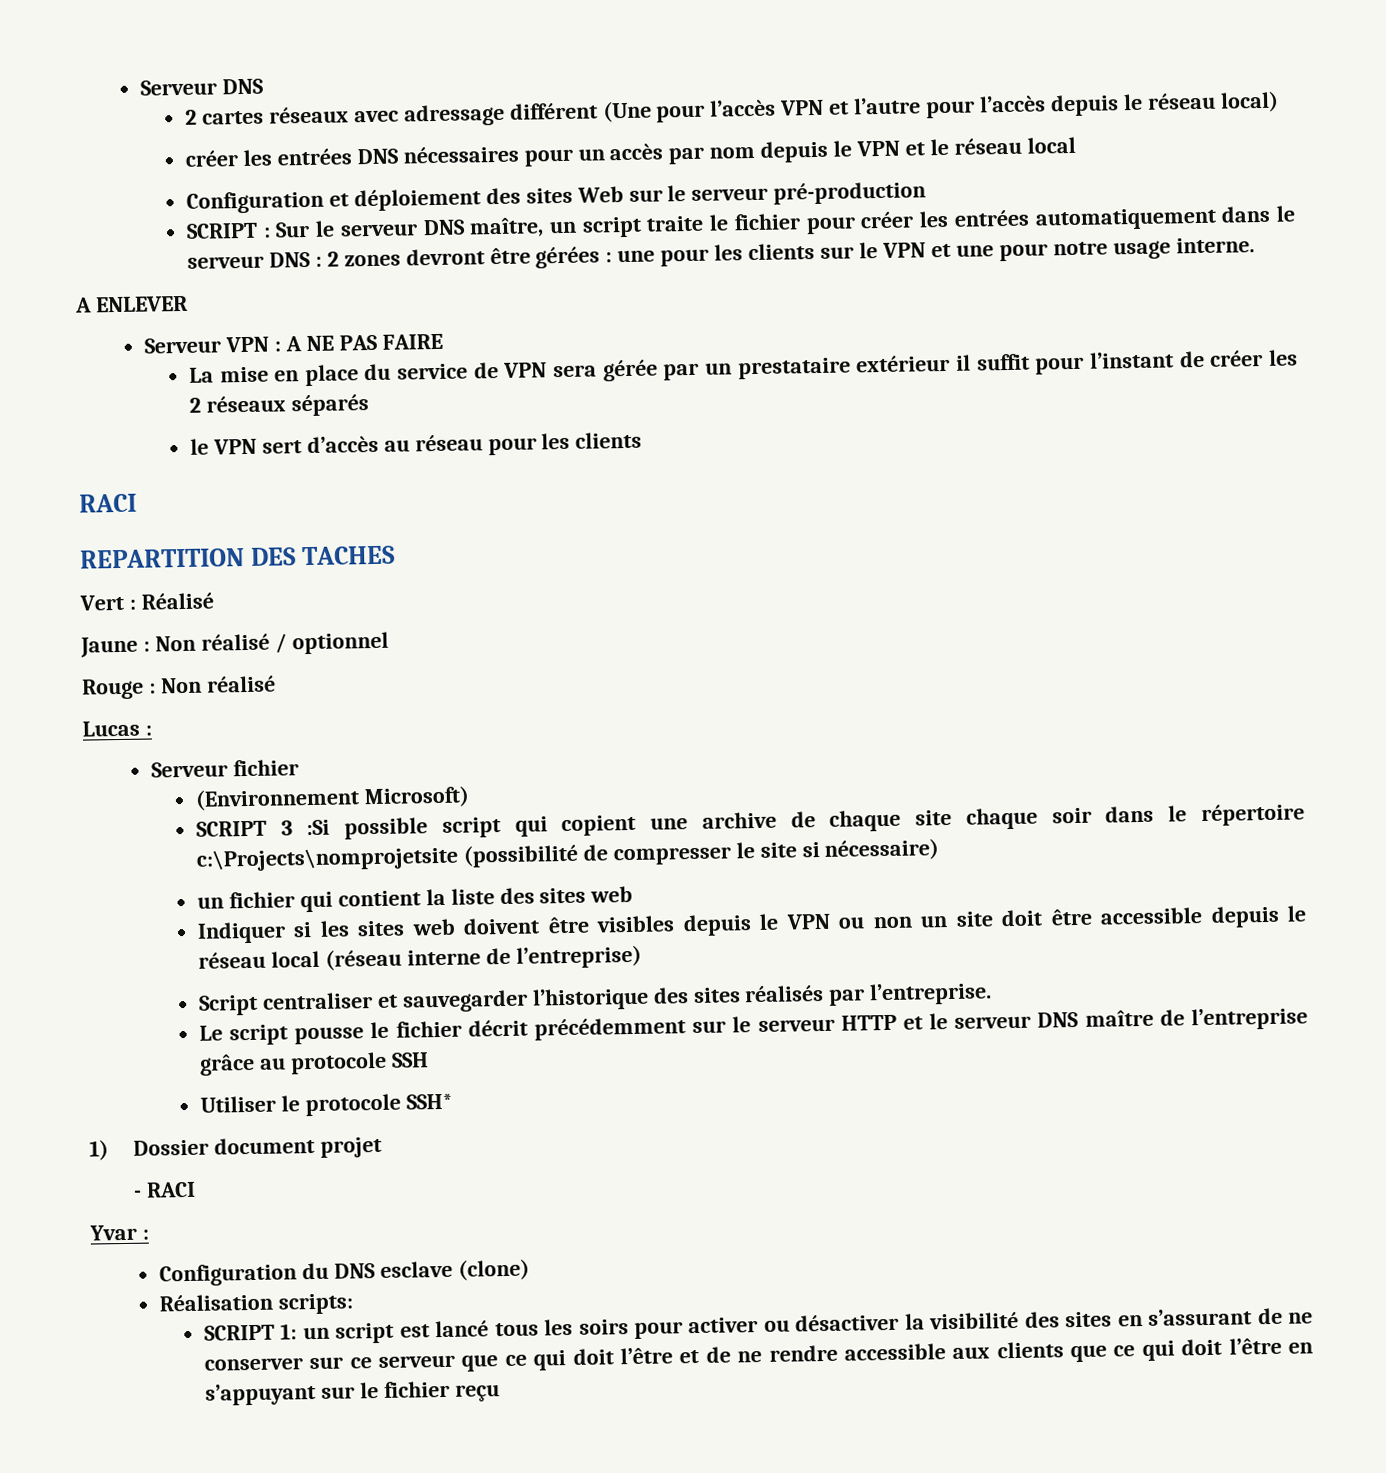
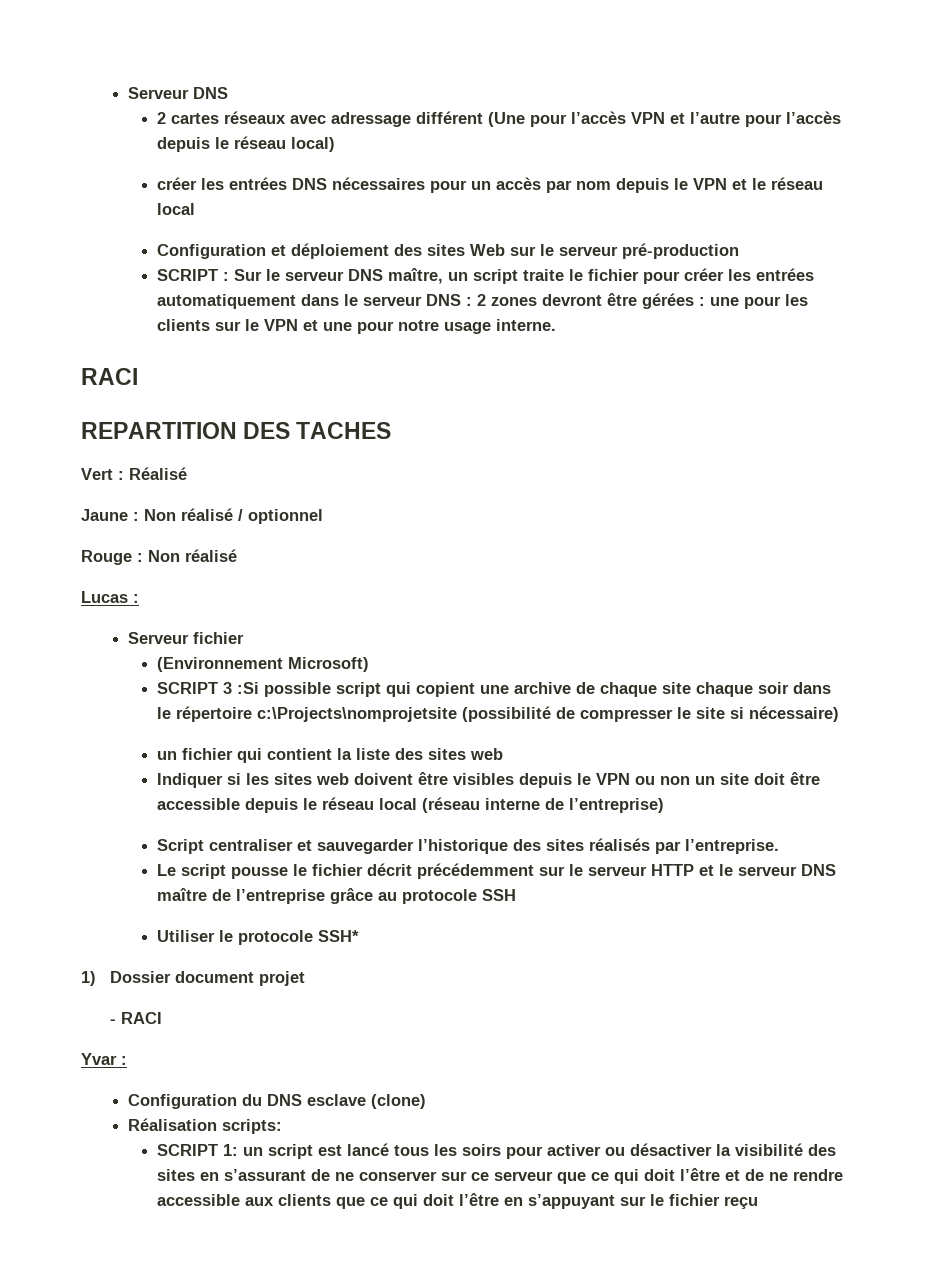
- A ENLEVER
- Serveur VPN : A NE PAS FAIRE
- La mise en place du service de VPN sera gérée par un prestataire extérieur il suffit pour l’instant de créer les 2 réseaux séparés
- le VPN sert d’accès au réseau pour les clients

